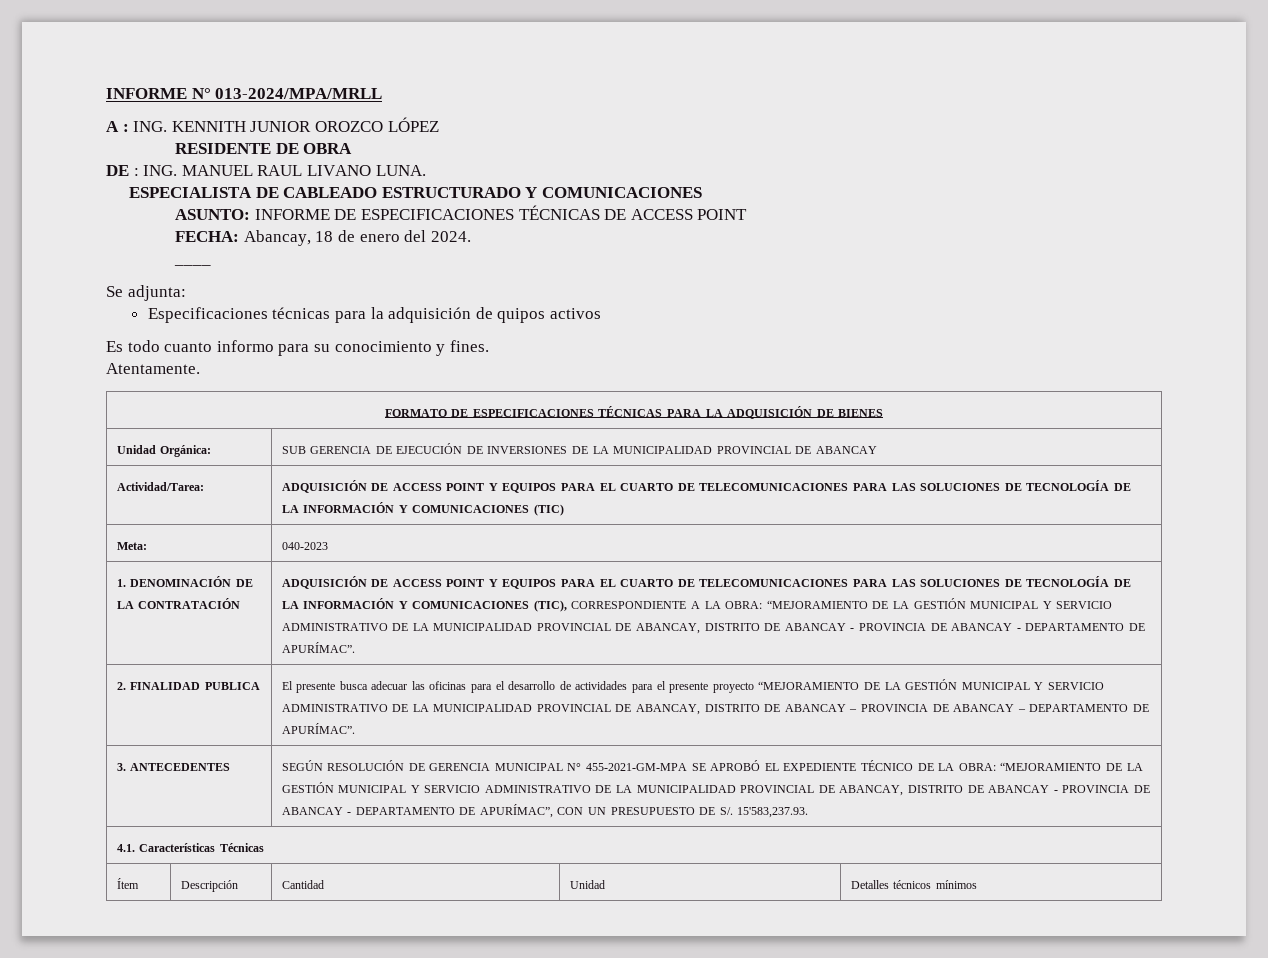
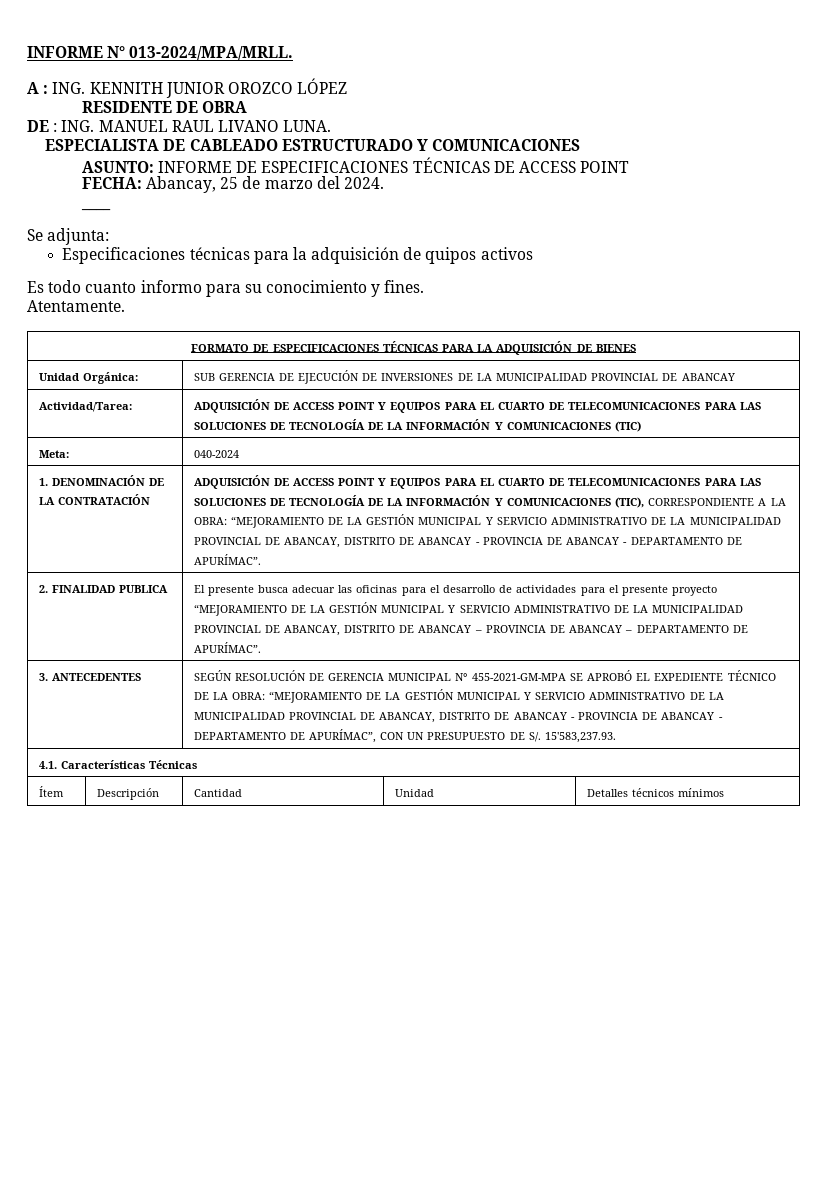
- INFORME N° 013-2024/MPA/MRLL
+ INFORME N° 013-2024/MPA/MRLL.
- FECHA: Abancay, 18 de enero del 2024.
+ FECHA: Abancay, 25 de marzo del 2024.
- Meta: | 040-2023
+ Meta: | 040-2024

